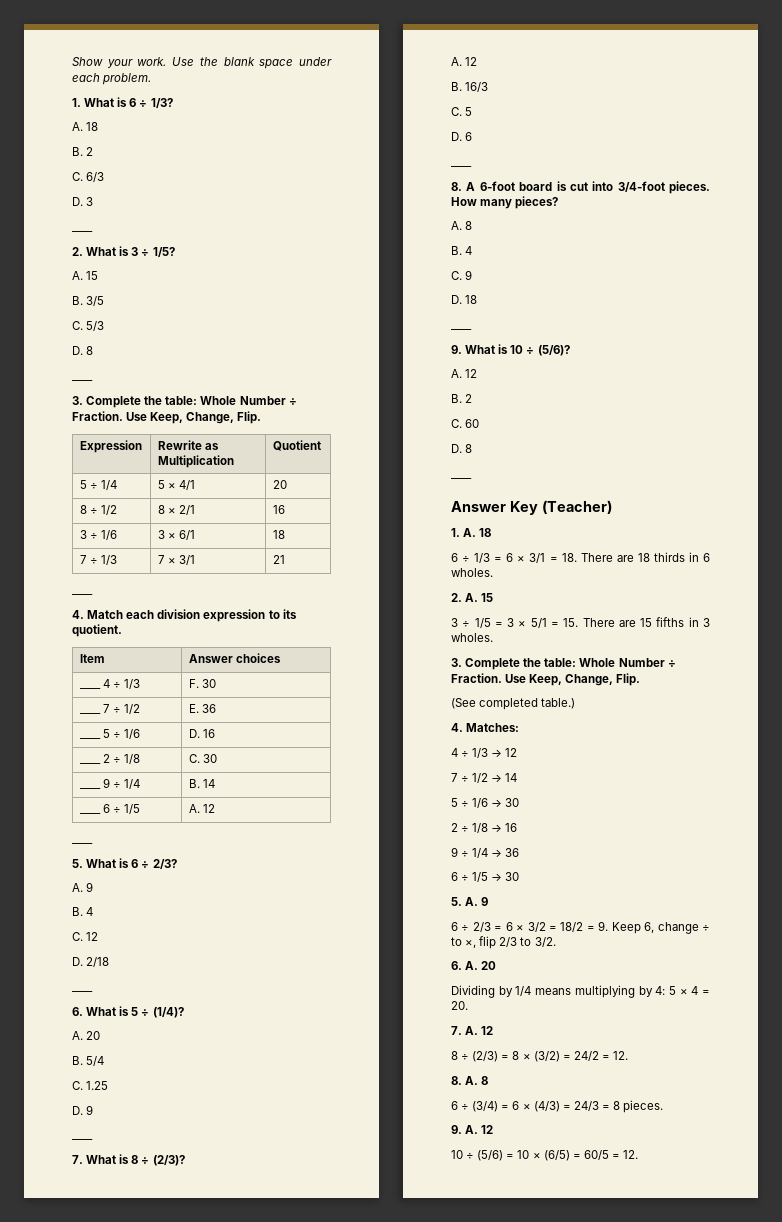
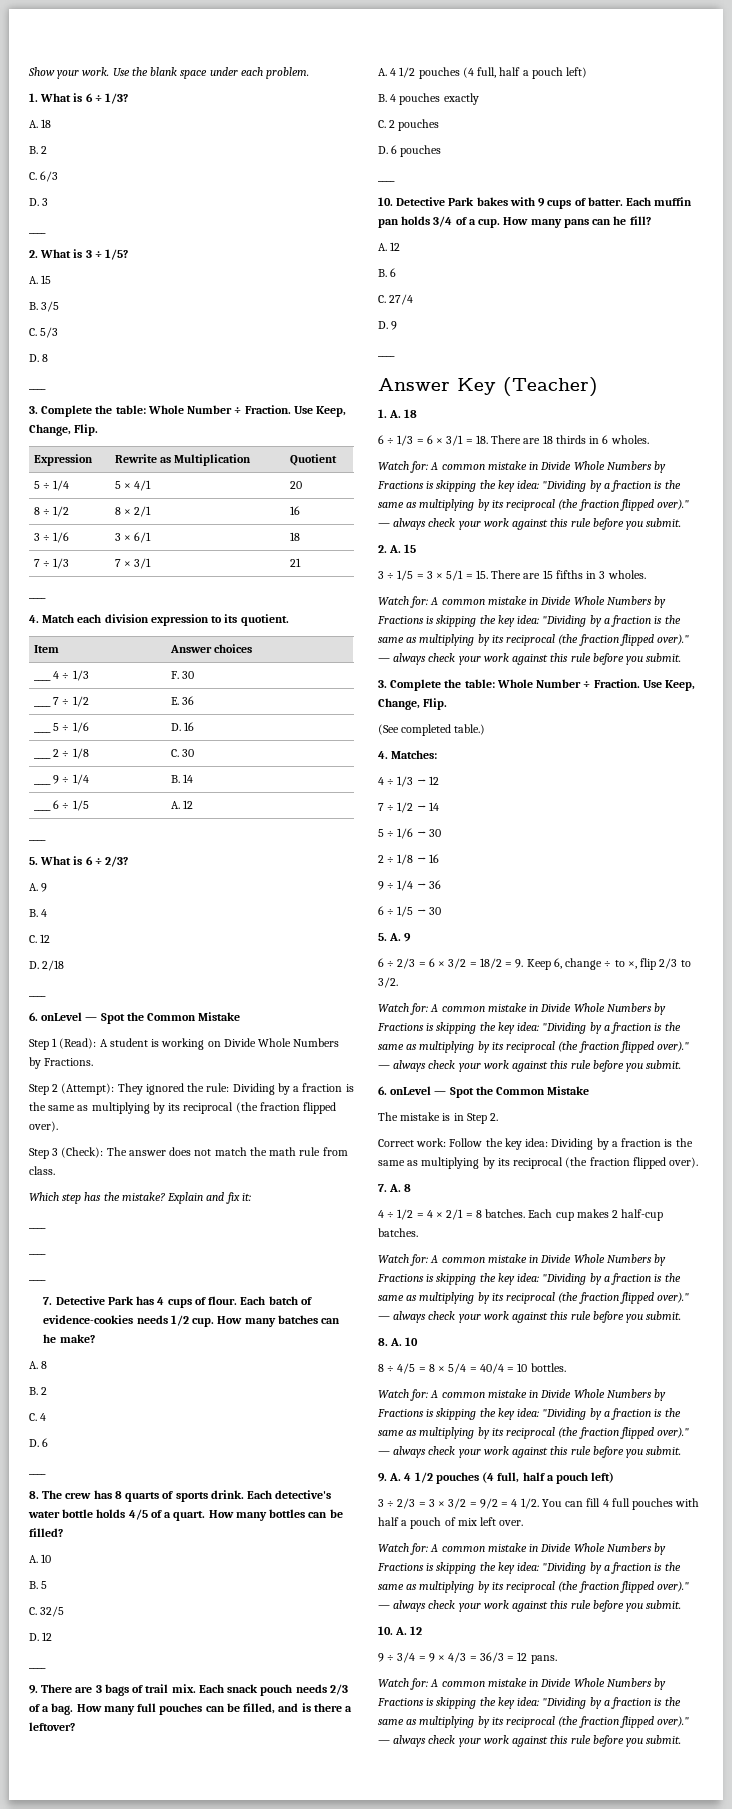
  D. 2/18
  ____
- 6. What is 5 ÷ (1/4)?
- A. 20
- B. 5/4
- C. 1.25
- D. 9
+ 6. onLevel — Spot the Common Mistake
+ Step 1 (Read): A student is working on Divide Whole Numbers by Fractions.
+ Step 2 (Attempt): They ignored the rule: Dividing by a fraction is the same as multiplying by its reciprocal (the fraction flipped over).
+ Step 3 (Check): The answer does not match the math rule from class.
+ Which step has the mistake? Explain and fix it:
  ____
- 7. What is 8 ÷ (2/3)?
- A. 12
- B. 16/3
- C. 5
+ ____
+ ____
+ 7. Detective Park has 4 cups of flour. Each batch of evidence-cookies needs 1/2 cup. How many batches can he make?
+ A. 8
+ B. 2
+ C. 4
- 8. A 6-foot board is cut into 3/4-foot pieces. How many pieces?
- A. 8
- B. 4
- C. 9
- D. 18
+ 8. The crew has 8 quarts of sports drink. Each detective's water bottle holds 4/5 of a quart. How many bottles can be filled?
+ A. 10
+ B. 5
+ C. 32/5
+ D. 12
- 9. What is 10 ÷ (5/6)?
+ 9. There are 3 bags of trail mix. Each snack pouch needs 2/3 of a bag. How many full pouches can be filled, and is there a leftover?
+ A. 4 1/2 pouches (4 full, half a pouch left)
+ B. 4 pouches exactly
+ C. 2 pouches
+ D. 6 pouches
+ ____
+ 10. Detective Park bakes with 9 cups of batter. Each muffin pan holds 3/4 of a cup. How many pans can he fill?
  A. 12
- B. 2
- C. 60
- D. 8
+ B. 6
+ C. 27/4
+ D. 9
  6 ÷ 1/3 = 6 × 3/1 = 18. There are 18 thirds in 6 wholes.
+ Watch for: A common mistake in Divide Whole Numbers by Fractions is skipping the key idea: "Dividing by a fraction is the same as multiplying by its reciprocal (the fraction flipped over)." — always check your work against this rule before you submit.
  3 ÷ 1/5 = 3 × 5/1 = 15. There are 15 fifths in 3 wholes.
+ Watch for: A common mistake in Divide Whole Numbers by Fractions is skipping the key idea: "Dividing by a fraction is the same as multiplying by its reciprocal (the fraction flipped over)." — always check your work against this rule before you submit.
  6 ÷ 2/3 = 6 × 3/2 = 18/2 = 9. Keep 6, change ÷ to ×, flip 2/3 to 3/2.
- 6. A. 20
- Dividing by 1/4 means multiplying by 4: 5 × 4 = 20.
- 7. A. 12
- 8 ÷ (2/3) = 8 × (3/2) = 24/2 = 12.
- 8. A. 8
- 6 ÷ (3/4) = 6 × (4/3) = 24/3 = 8 pieces.
- 9. A. 12
- 10 ÷ (5/6) = 10 × (6/5) = 60/5 = 12.
+ Watch for: A common mistake in Divide Whole Numbers by Fractions is skipping the key idea: "Dividing by a fraction is the same as multiplying by its reciprocal (the fraction flipped over)." — always check your work against this rule before you submit.
+ 6. onLevel — Spot the Common Mistake
+ The mistake is in Step 2.
+ Correct work: Follow the key idea: Dividing by a fraction is the same as multiplying by its reciprocal (the fraction flipped over).
+ 7. A. 8
+ 4 ÷ 1/2 = 4 × 2/1 = 8 batches. Each cup makes 2 half-cup batches.
+ Watch for: A common mistake in Divide Whole Numbers by Fractions is skipping the key idea: "Dividing by a fraction is the same as multiplying by its reciprocal (the fraction flipped over)." — always check your work against this rule before you submit.
+ 8. A. 10
+ 8 ÷ 4/5 = 8 × 5/4 = 40/4 = 10 bottles.
+ Watch for: A common mistake in Divide Whole Numbers by Fractions is skipping the key idea: "Dividing by a fraction is the same as multiplying by its reciprocal (the fraction flipped over)." — always check your work against this rule before you submit.
+ 9. A. 4 1/2 pouches (4 full, half a pouch left)
+ 3 ÷ 2/3 = 3 × 3/2 = 9/2 = 4 1/2. You can fill 4 full pouches with half a pouch of mix left over.
+ Watch for: A common mistake in Divide Whole Numbers by Fractions is skipping the key idea: "Dividing by a fraction is the same as multiplying by its reciprocal (the fraction flipped over)." — always check your work against this rule before you submit.
+ 10. A. 12
+ 9 ÷ 3/4 = 9 × 4/3 = 36/3 = 12 pans.
+ Watch for: A common mistake in Divide Whole Numbers by Fractions is skipping the key idea: "Dividing by a fraction is the same as multiplying by its reciprocal (the fraction flipped over)." — always check your work against this rule before you submit.

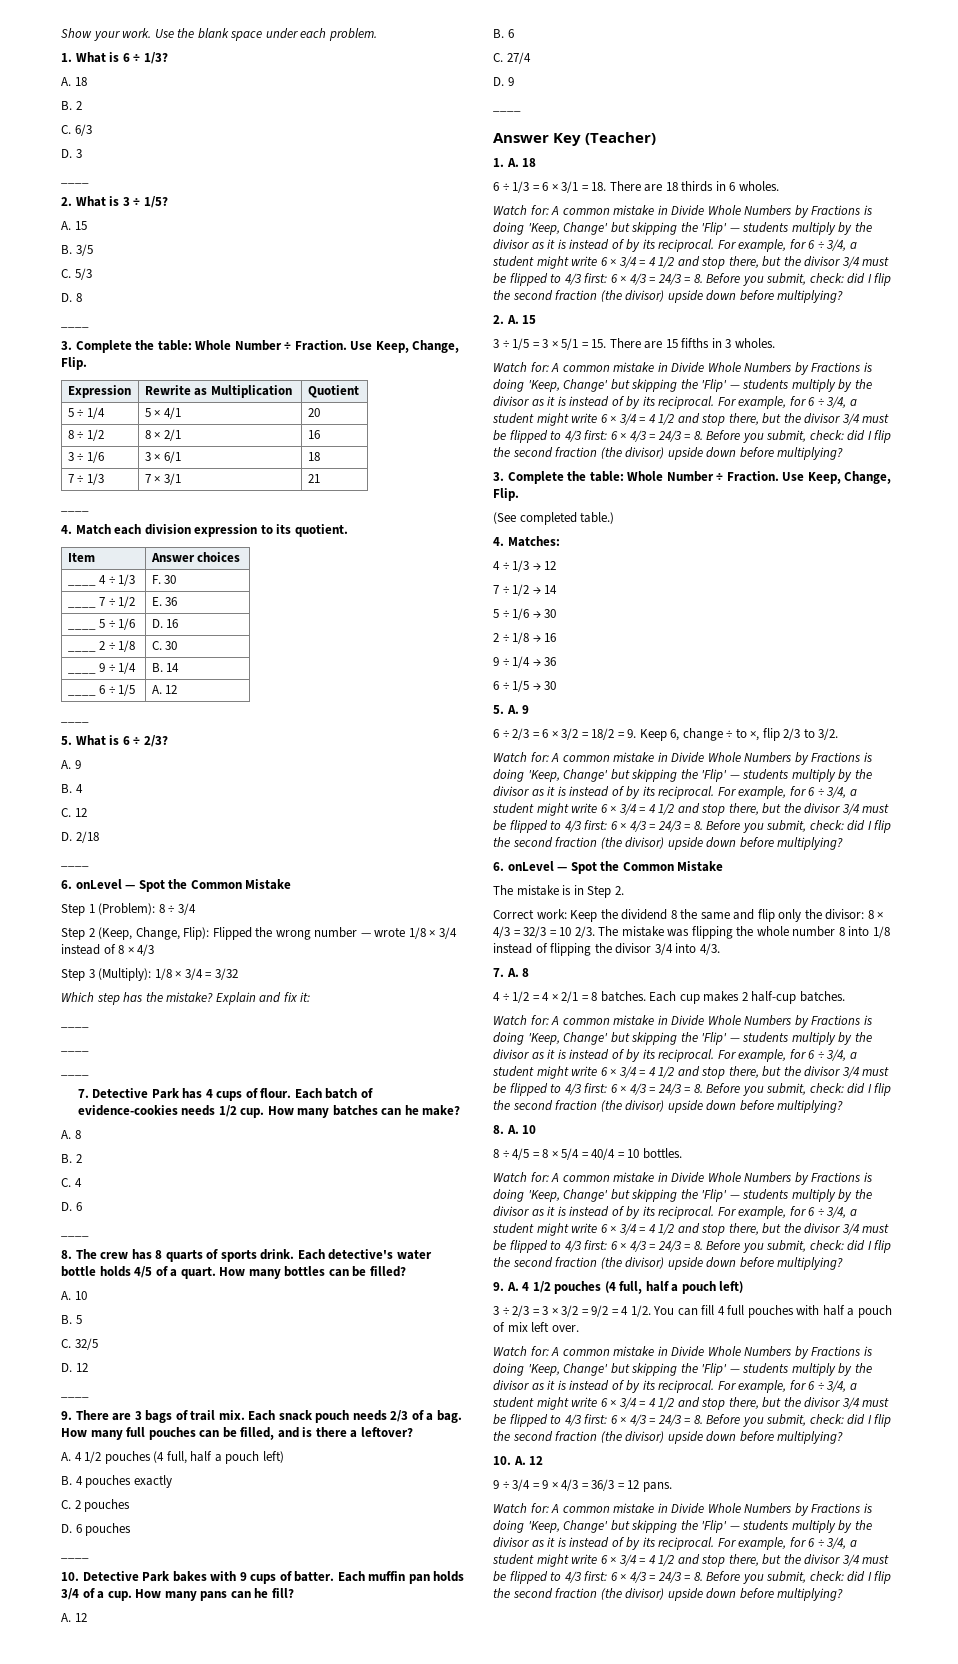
- Step 1 (Read): A student is working on Divide Whole Numbers by Fractions.
- Step 2 (Attempt): They ignored the rule: Dividing by a fraction is the same as multiplying by its reciprocal (the fraction flipped over).
- Step 3 (Check): The answer does not match the math rule from class.
+ Step 1 (Problem): 8 ÷ 3/4
+ Step 2 (Keep, Change, Flip): Flipped the wrong number — wrote 1/8 × 3/4 instead of 8 × 4/3
+ Step 3 (Multiply): 1/8 × 3/4 = 3/32
  6 ÷ 1/3 = 6 × 3/1 = 18. There are 18 thirds in 6 wholes.
- Watch for: A common mistake in Divide Whole Numbers by Fractions is skipping the key idea: "Dividing by a fraction is the same as multiplying by its reciprocal (the fraction flipped over)." — always check your work against this rule before you submit.
+ Watch for: A common mistake in Divide Whole Numbers by Fractions is doing 'Keep, Change' but skipping the 'Flip' — students multiply by the divisor as it is instead of by its reciprocal. For example, for 6 ÷ 3/4, a student might write 6 × 3/4 = 4 1/2 and stop there, but the divisor 3/4 must be flipped to 4/3 first: 6 × 4/3 = 24/3 = 8. Before you submit, check: did I flip the second fraction (the divisor) upside down before multiplying?
  3 ÷ 1/5 = 3 × 5/1 = 15. There are 15 fifths in 3 wholes.
- Watch for: A common mistake in Divide Whole Numbers by Fractions is skipping the key idea: "Dividing by a fraction is the same as multiplying by its reciprocal (the fraction flipped over)." — always check your work against this rule before you submit.
+ Watch for: A common mistake in Divide Whole Numbers by Fractions is doing 'Keep, Change' but skipping the 'Flip' — students multiply by the divisor as it is instead of by its reciprocal. For example, for 6 ÷ 3/4, a student might write 6 × 3/4 = 4 1/2 and stop there, but the divisor 3/4 must be flipped to 4/3 first: 6 × 4/3 = 24/3 = 8. Before you submit, check: did I flip the second fraction (the divisor) upside down before multiplying?
  6 ÷ 2/3 = 6 × 3/2 = 18/2 = 9. Keep 6, change ÷ to ×, flip 2/3 to 3/2.
- Watch for: A common mistake in Divide Whole Numbers by Fractions is skipping the key idea: "Dividing by a fraction is the same as multiplying by its reciprocal (the fraction flipped over)." — always check your work against this rule before you submit.
+ Watch for: A common mistake in Divide Whole Numbers by Fractions is doing 'Keep, Change' but skipping the 'Flip' — students multiply by the divisor as it is instead of by its reciprocal. For example, for 6 ÷ 3/4, a student might write 6 × 3/4 = 4 1/2 and stop there, but the divisor 3/4 must be flipped to 4/3 first: 6 × 4/3 = 24/3 = 8. Before you submit, check: did I flip the second fraction (the divisor) upside down before multiplying?
- Correct work: Follow the key idea: Dividing by a fraction is the same as multiplying by its reciprocal (the fraction flipped over).
+ Correct work: Keep the dividend 8 the same and flip only the divisor: 8 × 4/3 = 32/3 = 10 2/3. The mistake was flipping the whole number 8 into 1/8 instead of flipping the divisor 3/4 into 4/3.
  Each cup makes 2 half-cup batches.
- Watch for: A common mistake in Divide Whole Numbers by Fractions is skipping the key idea: "Dividing by a fraction is the same as multiplying by its reciprocal (the fraction flipped over)." — always check your work against this rule before you submit.
+ Watch for: A common mistake in Divide Whole Numbers by Fractions is doing 'Keep, Change' but skipping the 'Flip' — students multiply by the divisor as it is instead of by its reciprocal. For example, for 6 ÷ 3/4, a student might write 6 × 3/4 = 4 1/2 and stop there, but the divisor 3/4 must be flipped to 4/3 first: 6 × 4/3 = 24/3 = 8. Before you submit, check: did I flip the second fraction (the divisor) upside down before multiplying?
  8 ÷ 4/5 = 8 × 5/4 = 40/4 = 10 bottles.
- Watch for: A common mistake in Divide Whole Numbers by Fractions is skipping the key idea: "Dividing by a fraction is the same as multiplying by its reciprocal (the fraction flipped over)." — always check your work against this rule before you submit.
+ Watch for: A common mistake in Divide Whole Numbers by Fractions is doing 'Keep, Change' but skipping the 'Flip' — students multiply by the divisor as it is instead of by its reciprocal. For example, for 6 ÷ 3/4, a student might write 6 × 3/4 = 4 1/2 and stop there, but the divisor 3/4 must be flipped to 4/3 first: 6 × 4/3 = 24/3 = 8. Before you submit, check: did I flip the second fraction (the divisor) upside down before multiplying?
  You can fill 4 full pouches with half a pouch of mix left over.
- Watch for: A common mistake in Divide Whole Numbers by Fractions is skipping the key idea: "Dividing by a fraction is the same as multiplying by its reciprocal (the fraction flipped over)." — always check your work against this rule before you submit.
+ Watch for: A common mistake in Divide Whole Numbers by Fractions is doing 'Keep, Change' but skipping the 'Flip' — students multiply by the divisor as it is instead of by its reciprocal. For example, for 6 ÷ 3/4, a student might write 6 × 3/4 = 4 1/2 and stop there, but the divisor 3/4 must be flipped to 4/3 first: 6 × 4/3 = 24/3 = 8. Before you submit, check: did I flip the second fraction (the divisor) upside down before multiplying?
  9 ÷ 3/4 = 9 × 4/3 = 36/3 = 12 pans.
- Watch for: A common mistake in Divide Whole Numbers by Fractions is skipping the key idea: "Dividing by a fraction is the same as multiplying by its reciprocal (the fraction flipped over)." — always check your work against this rule before you submit.
+ Watch for: A common mistake in Divide Whole Numbers by Fractions is doing 'Keep, Change' but skipping the 'Flip' — students multiply by the divisor as it is instead of by its reciprocal. For example, for 6 ÷ 3/4, a student might write 6 × 3/4 = 4 1/2 and stop there, but the divisor 3/4 must be flipped to 4/3 first: 6 × 4/3 = 24/3 = 8. Before you submit, check: did I flip the second fraction (the divisor) upside down before multiplying?

